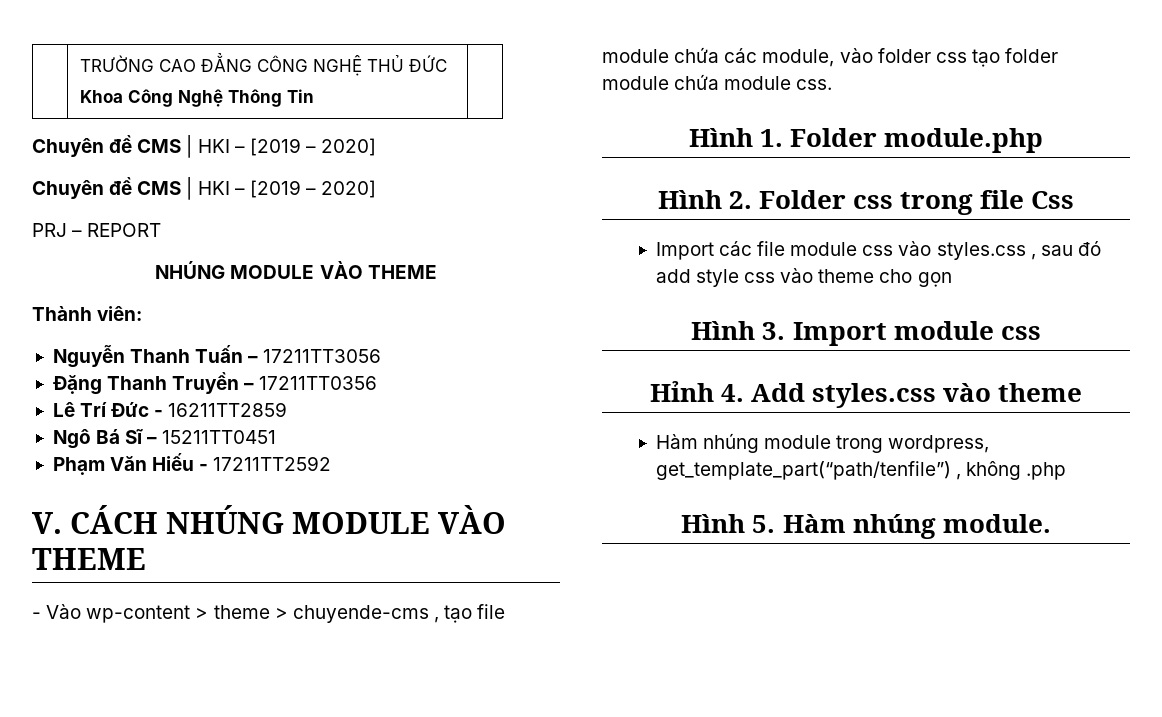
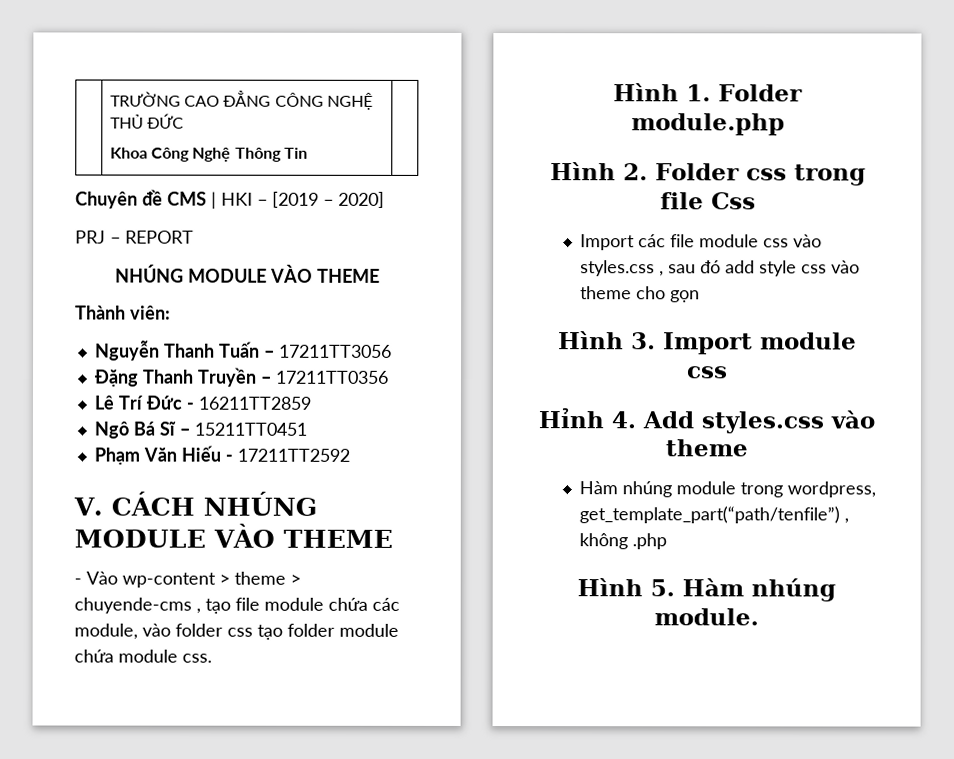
  | TRƯỜNG CAO ĐẲNG CÔNG NGHỆ THỦ ĐỨC
  Khoa Công Nghệ Thông Tin |
- Chuyên đề CMS | HKI – [2019 – 2020]

